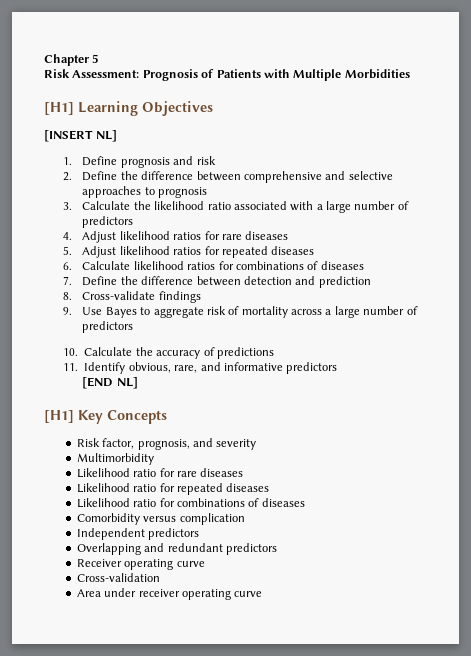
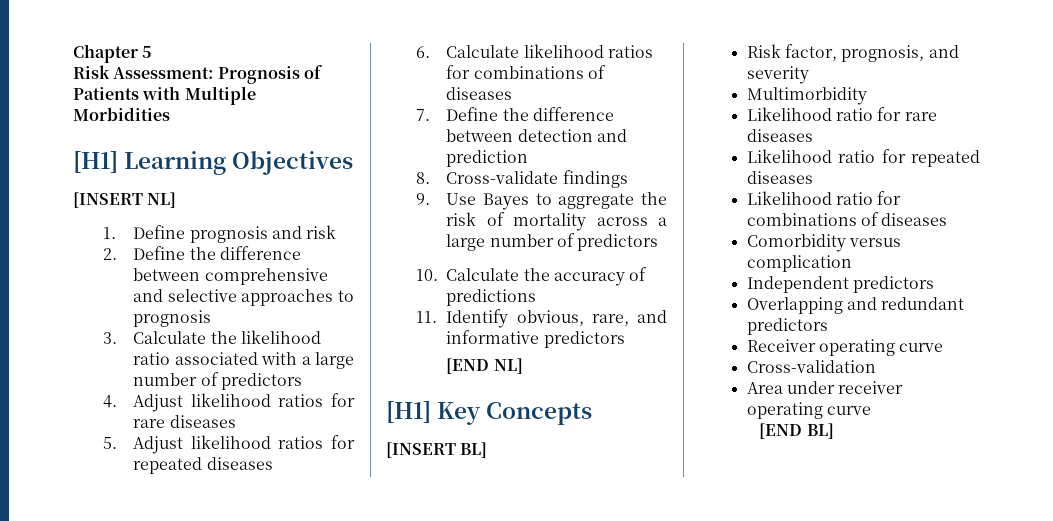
- 9. Use Bayes to aggregate risk of mortality across a large number of predictors
+ 9. Use Bayes to aggregate the risk of mortality across a large number of predictors
+ [INSERT BL]
+ [END BL]

